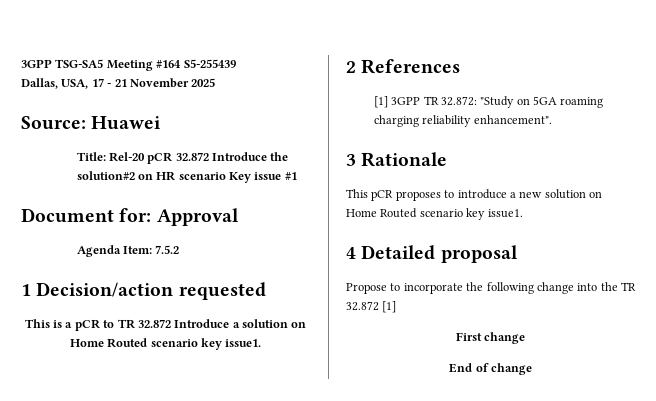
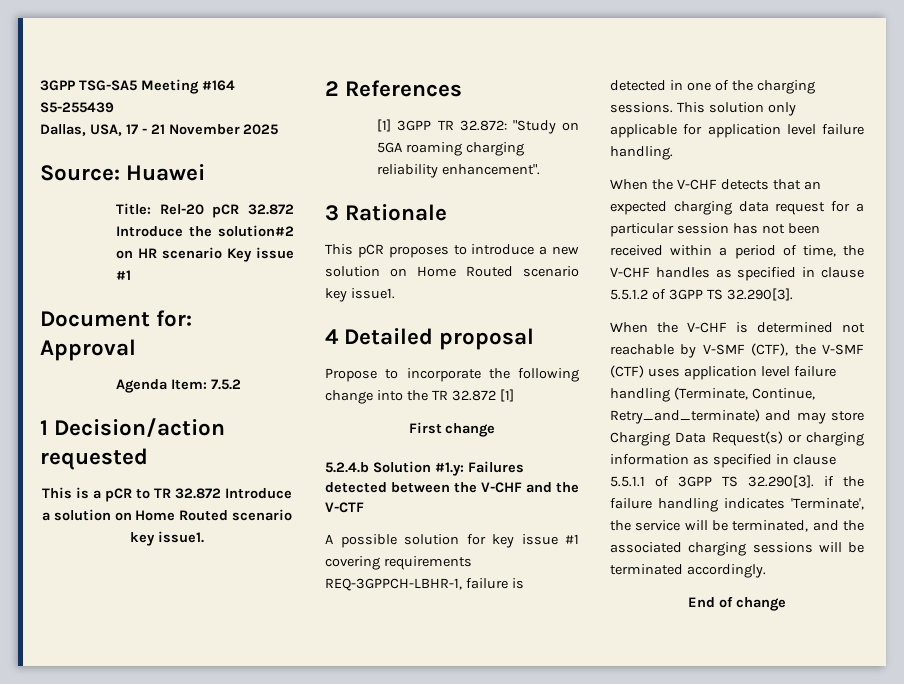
+ 5.2.4.b Solution #1.y: Failures detected between the V-CHF and the V-CTF
+ A possible solution for key issue #1 covering requirements REQ-3GPPCH-LBHR-1, failure is detected in one of the charging sessions. This solution only applicable for application level failure handling.
+ When the V-CHF detects that an expected charging data request for a particular session has not been received within a period of time, the V-CHF handles as specified in clause 5.5.1.2 of 3GPP TS 32.290[3].
+ When the V-CHF is determined not reachable by V-SMF (CTF), the V-SMF (CTF) uses application level failure handling (Terminate, Continue, Retry_and_terminate) and may store Charging Data Request(s) or charging information as specified in clause 5.5.1.1 of 3GPP TS 32.290[3]. if the failure handling indicates 'Terminate', the service will be terminated, and the associated charging sessions will be terminated accordingly.

